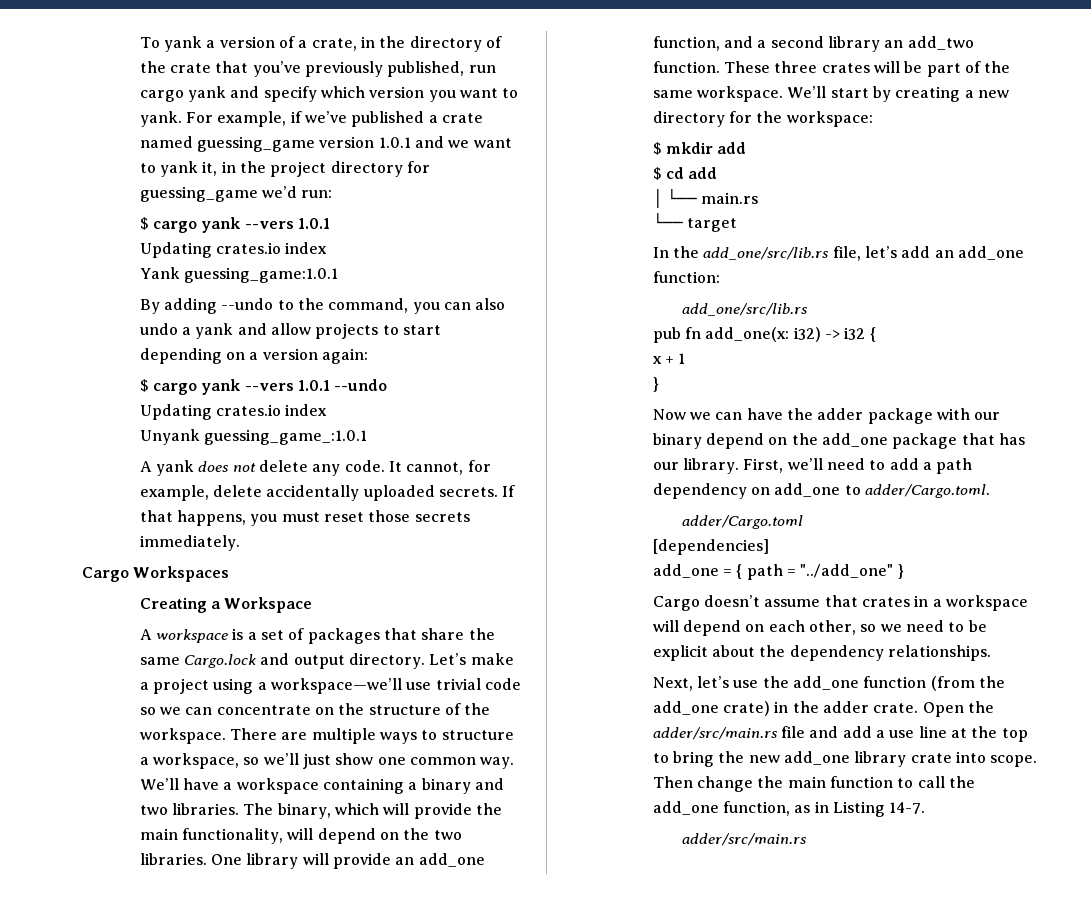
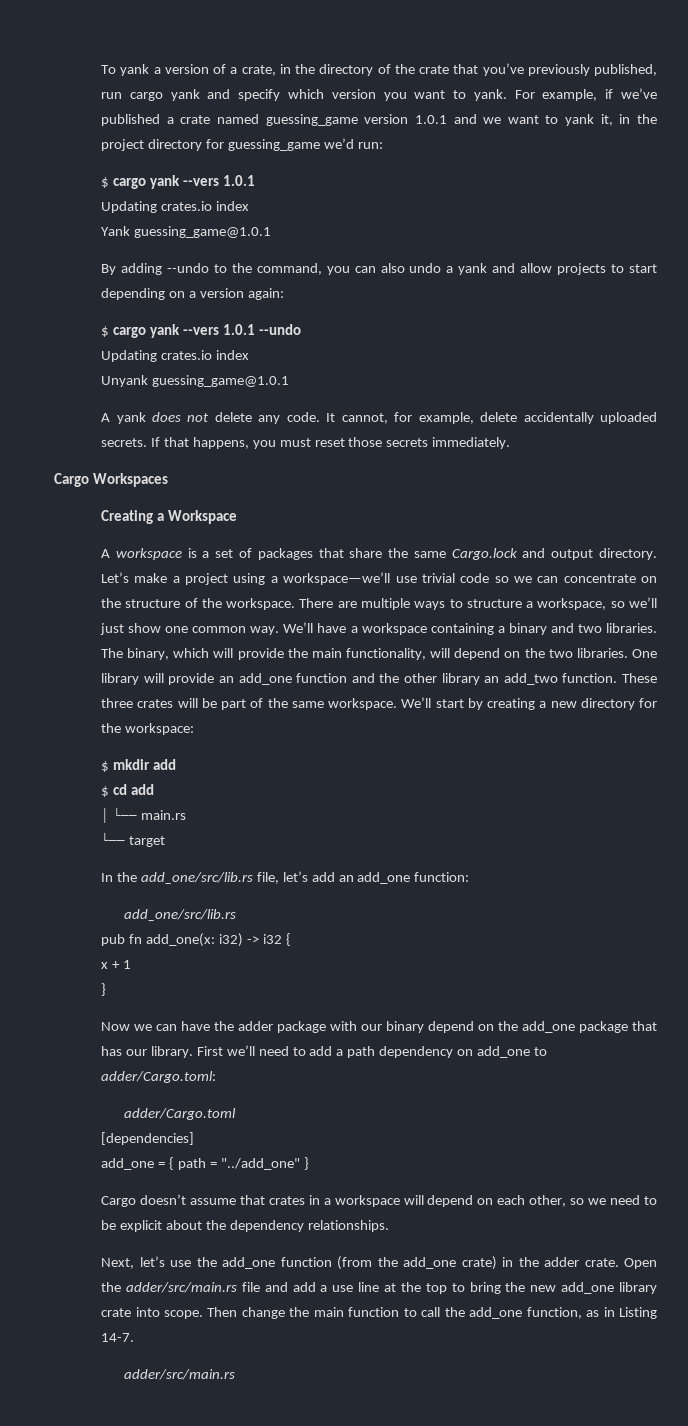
- Yank guessing_game:1.0.1
+ Yank guessing_game@1.0.1
- Unyank guessing_game_:1.0.1
+ Unyank guessing_game@1.0.1
- One library will provide an add_one function, and a second library an add_two function.
+ One library will provide an add_one function and the other library an add_two function.
- First, we’ll need to add a path dependency on add_one to adder/Cargo.toml.
+ First we’ll need to add a path dependency on add_one to adder/Cargo.toml:

